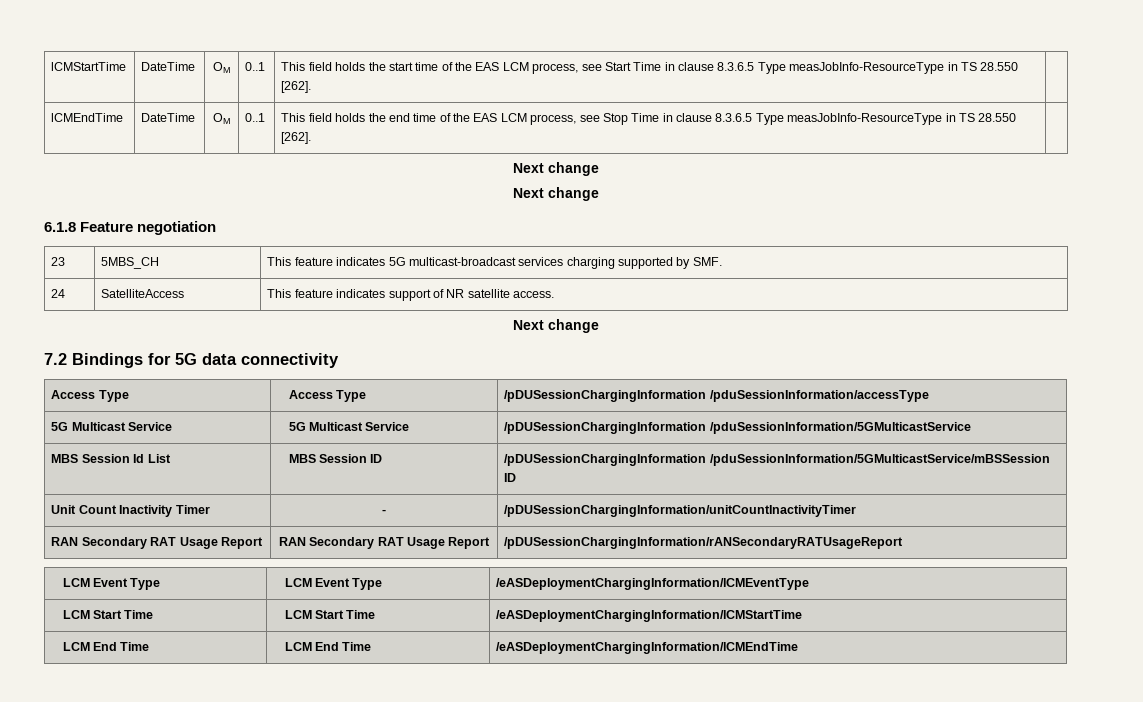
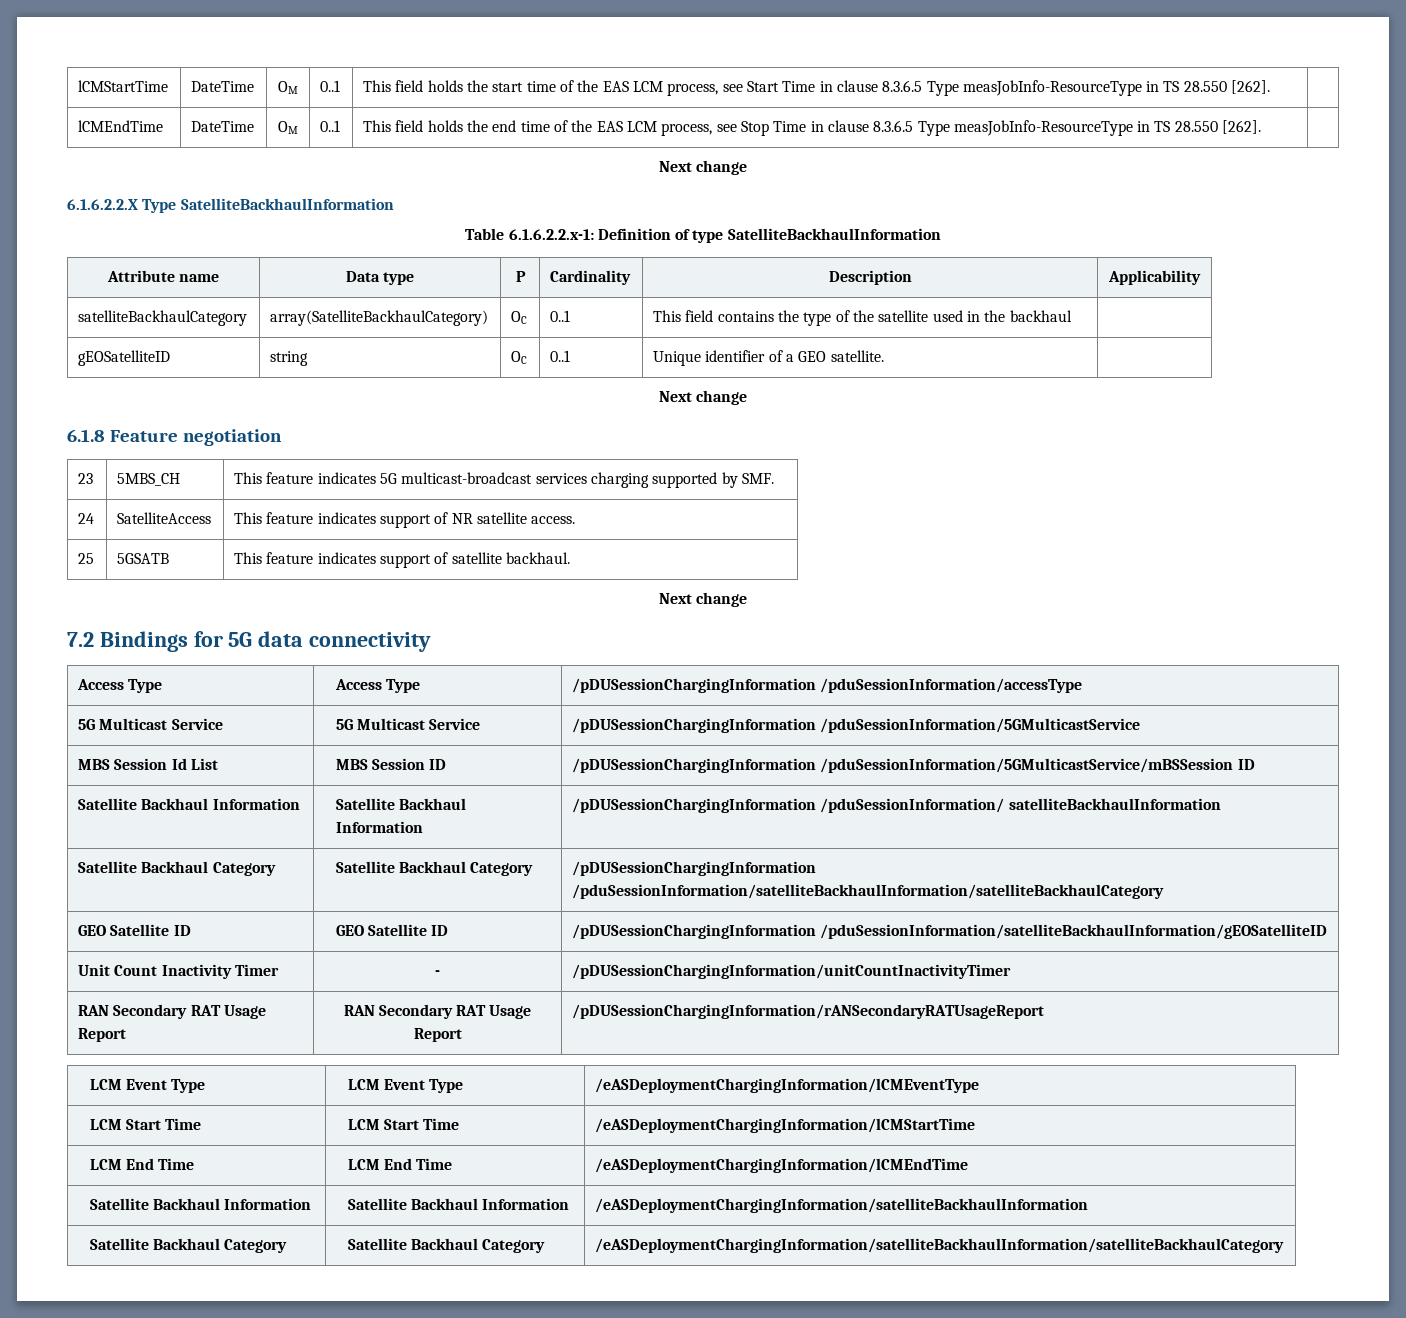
+ 6.1.6.2.2.X Type SatelliteBackhaulInformation
+ Table 6.1.6.2.2.x-1: Definition of type SatelliteBackhaulInformation
+ Attribute name | Data type | P | Cardinality | Description | Applicability
+ satelliteBackhaulCategory | array(SatelliteBackhaulCategory) | OC | 0..1 | This field contains the type of the satellite used in the backhaul |
+ gEOSatelliteID | string | OC | 0..1 | Unique identifier of a GEO satellite. |
+ 25 | 5GSATB | This feature indicates support of satellite backhaul.
+ Satellite Backhaul Information | Satellite Backhaul Information | /pDUSessionChargingInformation /pduSessionInformation/ satelliteBackhaulInformation
+ Satellite Backhaul Category | Satellite Backhaul Category | /pDUSessionChargingInformation /pduSessionInformation/satelliteBackhaulInformation/satelliteBackhaulCategory
+ GEO Satellite ID | GEO Satellite ID | /pDUSessionChargingInformation /pduSessionInformation/satelliteBackhaulInformation/gEOSatelliteID
+ Satellite Backhaul Information | Satellite Backhaul Information | /eASDeploymentChargingInformation/satelliteBackhaulInformation
+ Satellite Backhaul Category | Satellite Backhaul Category | /eASDeploymentChargingInformation/satelliteBackhaulInformation/satelliteBackhaulCategory

